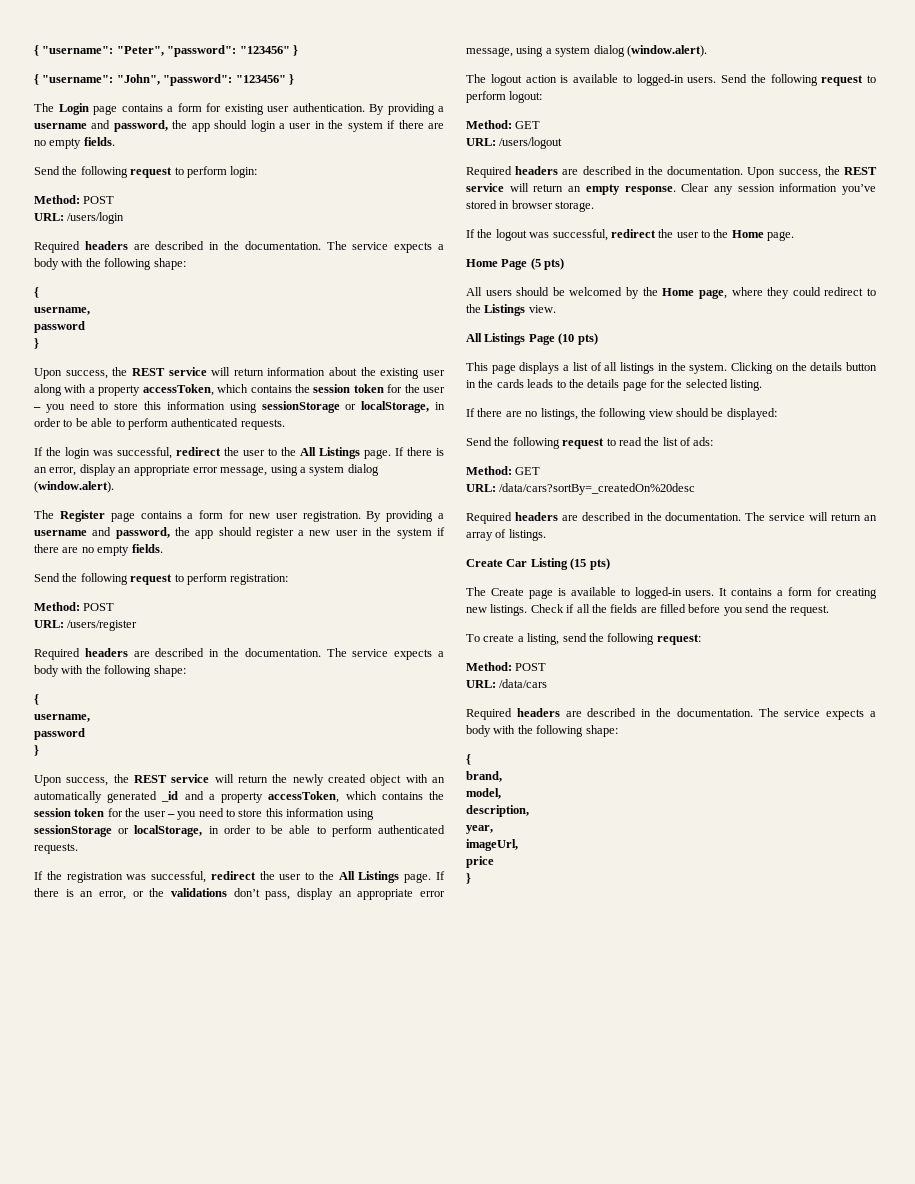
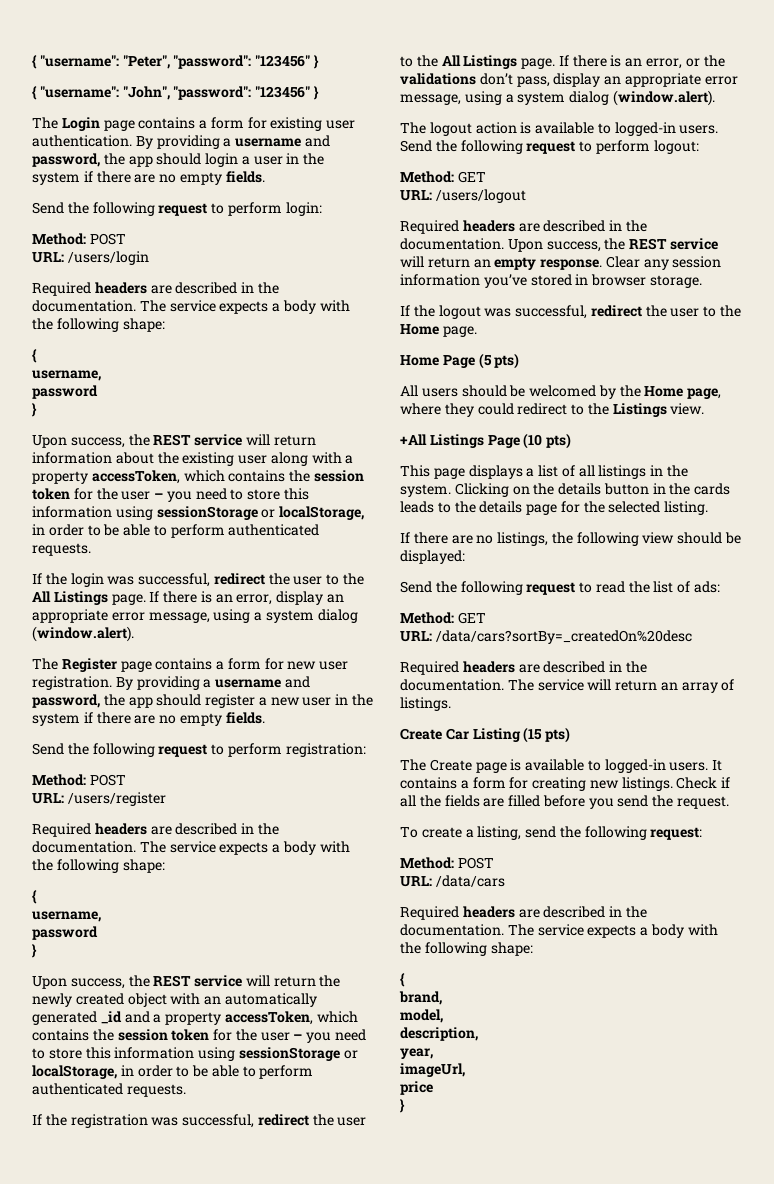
- All Listings Page (10 pts)
+ +All Listings Page (10 pts)

